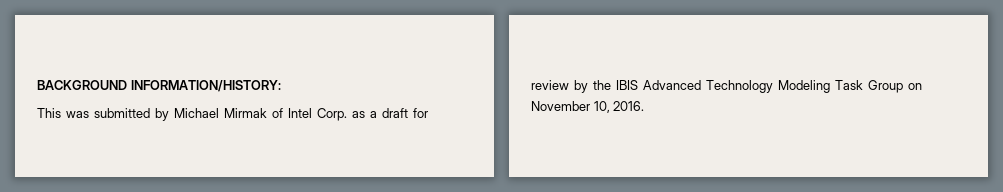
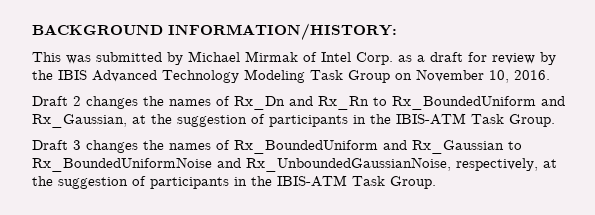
+ Draft 2 changes the names of Rx_Dn and Rx_Rn to Rx_BoundedUniform and Rx_Gaussian, at the suggestion of participants in the IBIS-ATM Task Group.
+ Draft 3 changes the names of Rx_BoundedUniform and Rx_Gaussian to Rx_BoundedUniformNoise and Rx_UnboundedGaussianNoise, respectively, at the suggestion of participants in the IBIS-ATM Task Group.

